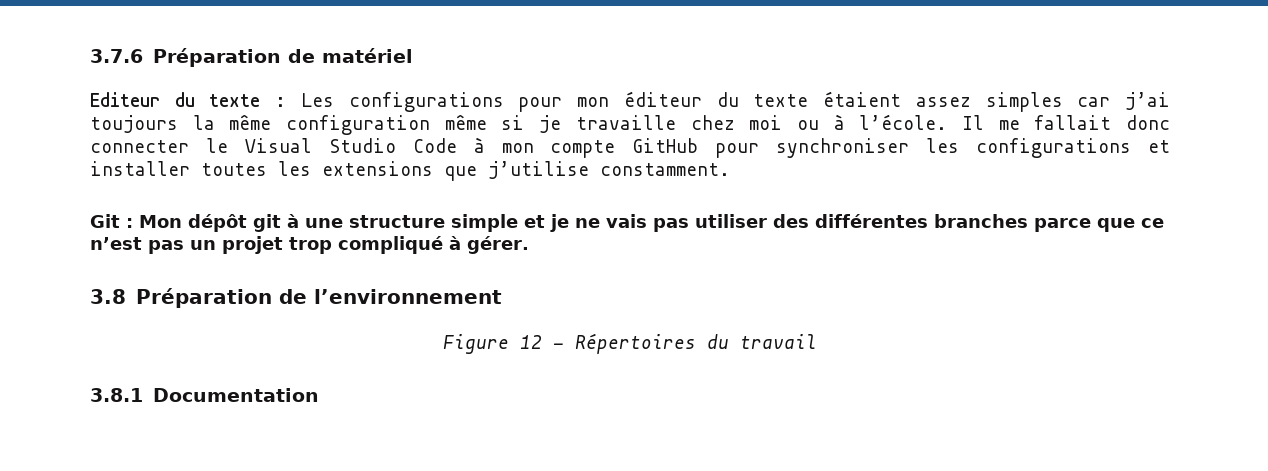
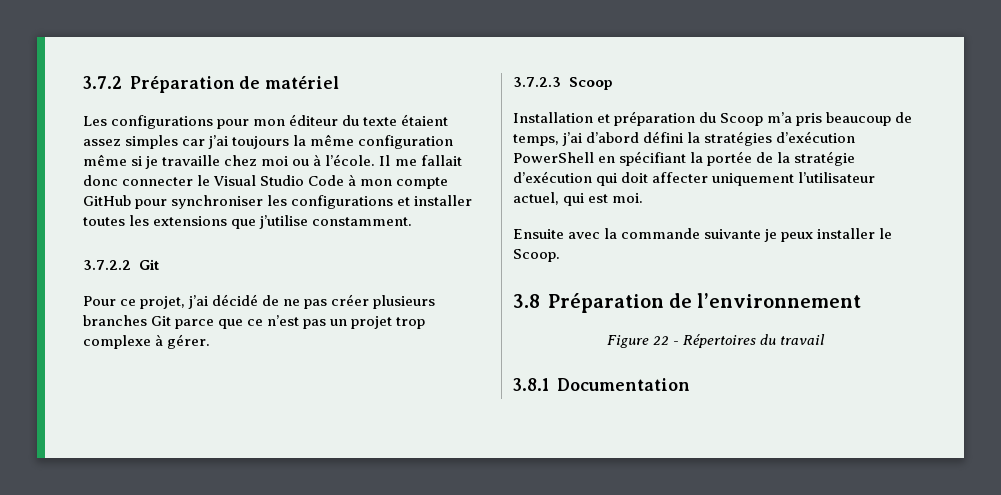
- 3.7.6 Préparation de matériel
+ 3.7.2 Préparation de matériel
- Editeur du texte : Les configurations pour mon éditeur du texte étaient assez simples car j’ai toujours la même configuration même si je travaille chez moi ou à l’école.
+ Les configurations pour mon éditeur du texte étaient assez simples car j’ai toujours la même configuration même si je travaille chez moi ou à l’école.
- Git : Mon dépôt git à une structure simple et je ne vais pas utiliser des différentes branches parce que ce n’est pas un projet trop compliqué à gérer.
+ 3.7.2.2 Git
+ Pour ce projet, j’ai décidé de ne pas créer plusieurs branches Git parce que ce n’est pas un projet trop complexe à gérer.
+ 3.7.2.3 Scoop
+ Installation et préparation du Scoop m’a pris beaucoup de temps, j’ai d’abord défini la stratégies d’exécution PowerShell en spécifiant la portée de la stratégie d’exécution qui doit affecter uniquement l’utilisateur actuel, qui est moi.
+ Ensuite avec la commande suivante je peux installer le Scoop.
- Figure 12 - Répertoires du travail
+ Figure 22 - Répertoires du travail

